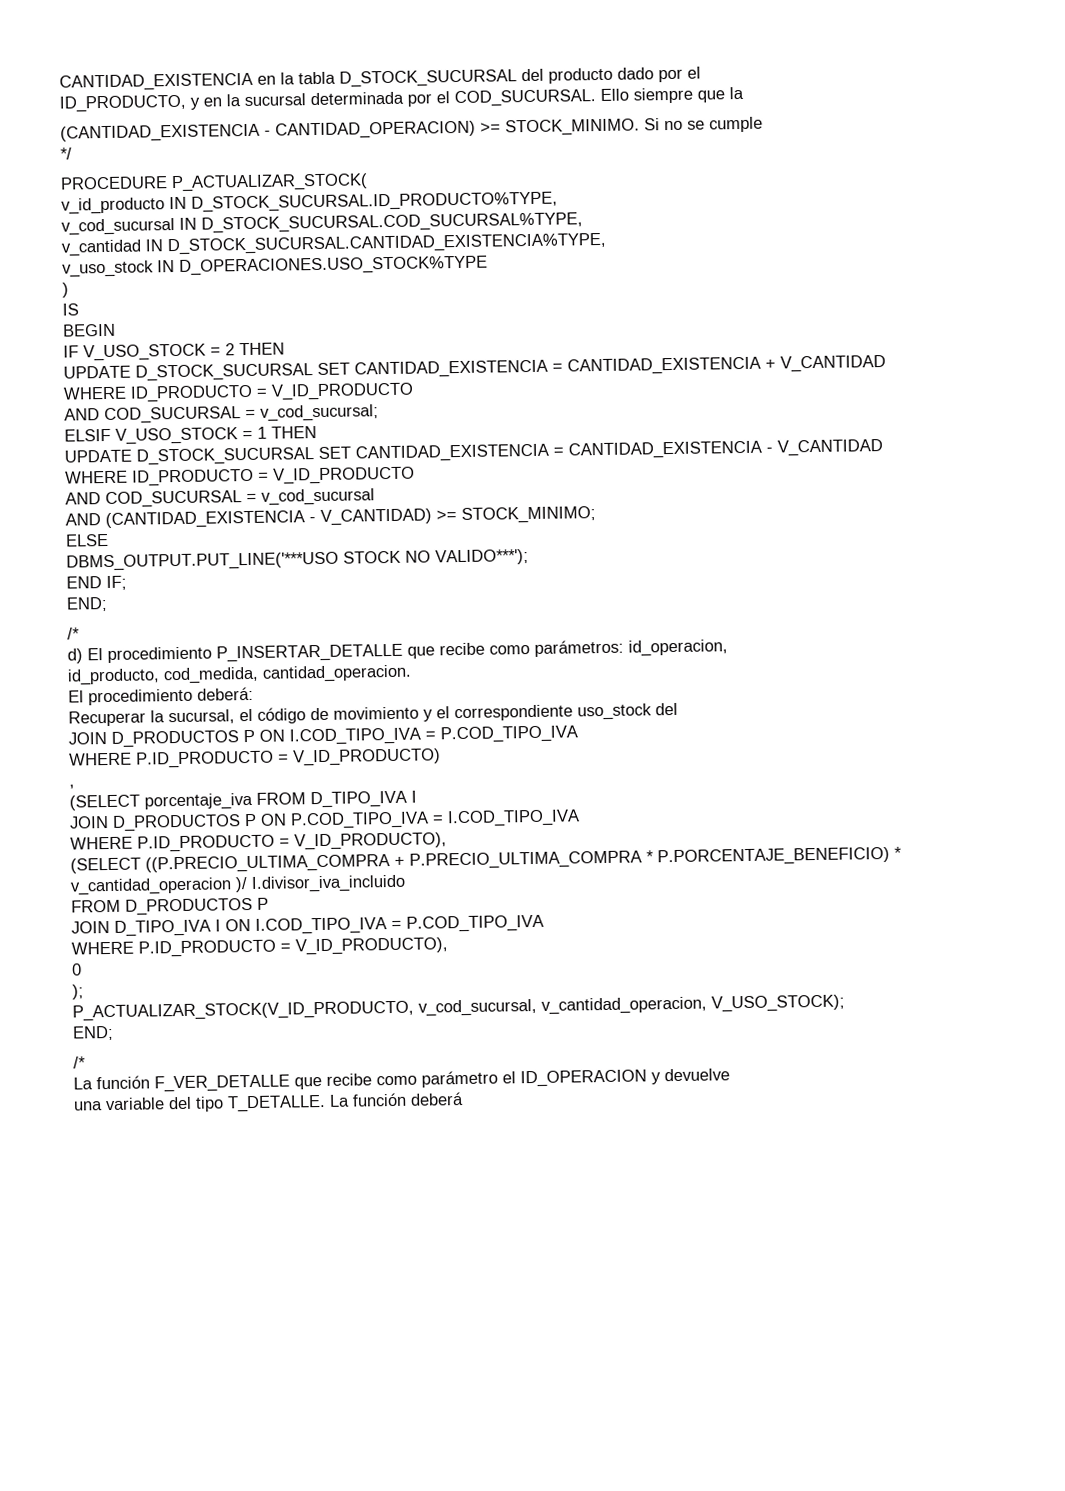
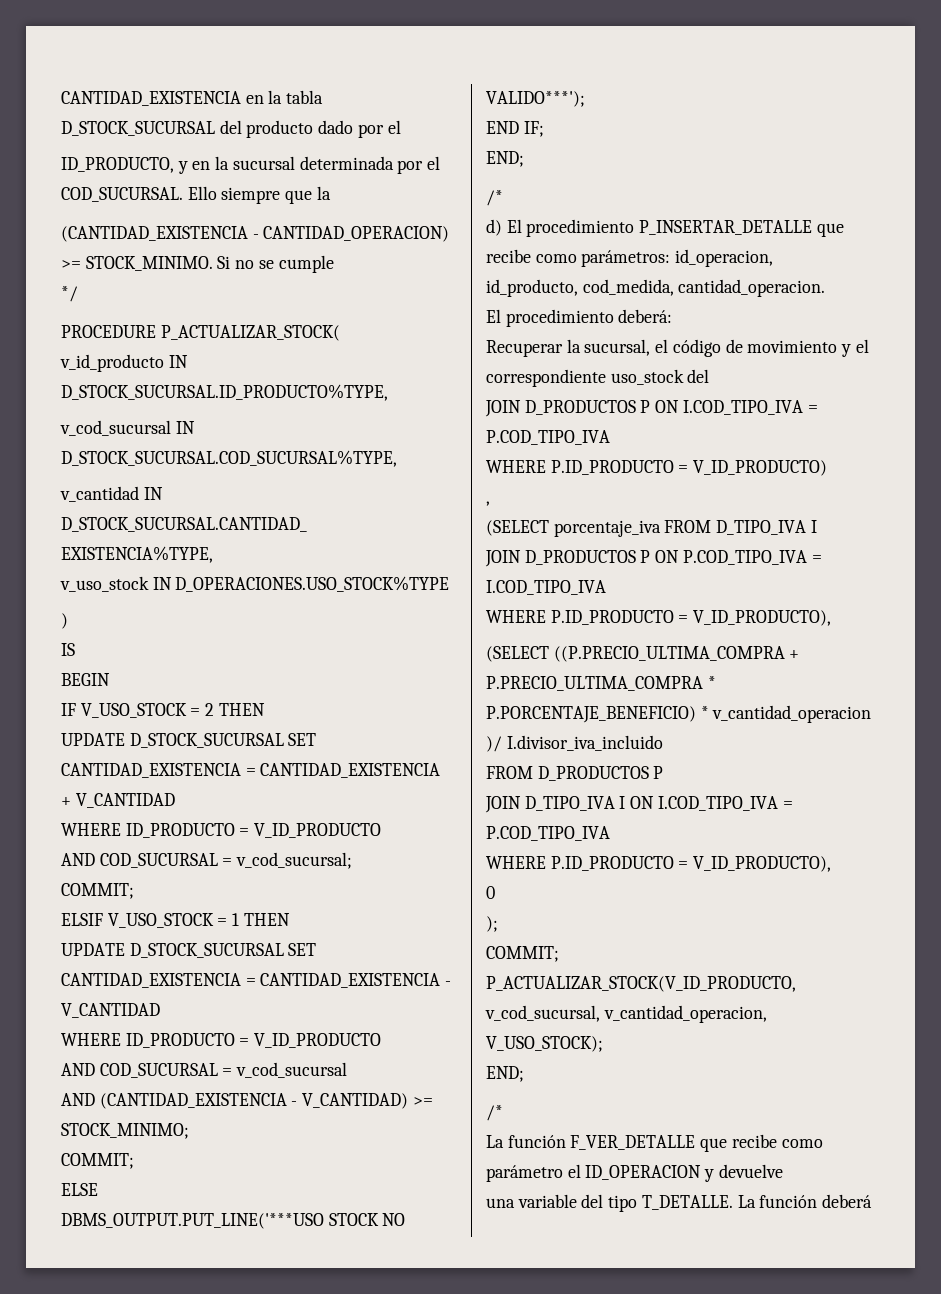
  AND COD_SUCURSAL = v_cod_sucursal;
+ COMMIT;
  AND (CANTIDAD_EXISTENCIA - V_CANTIDAD) >= STOCK_MINIMO;
+ COMMIT;
  );
+ COMMIT;

